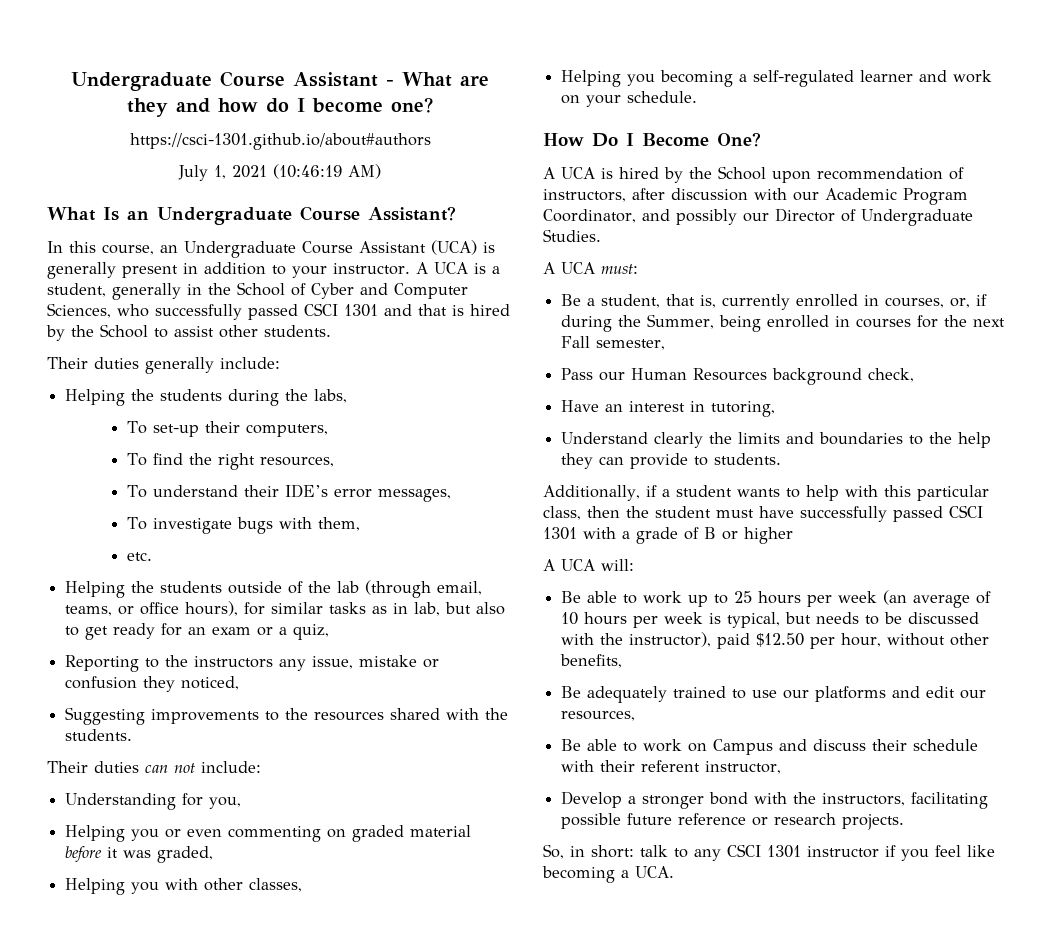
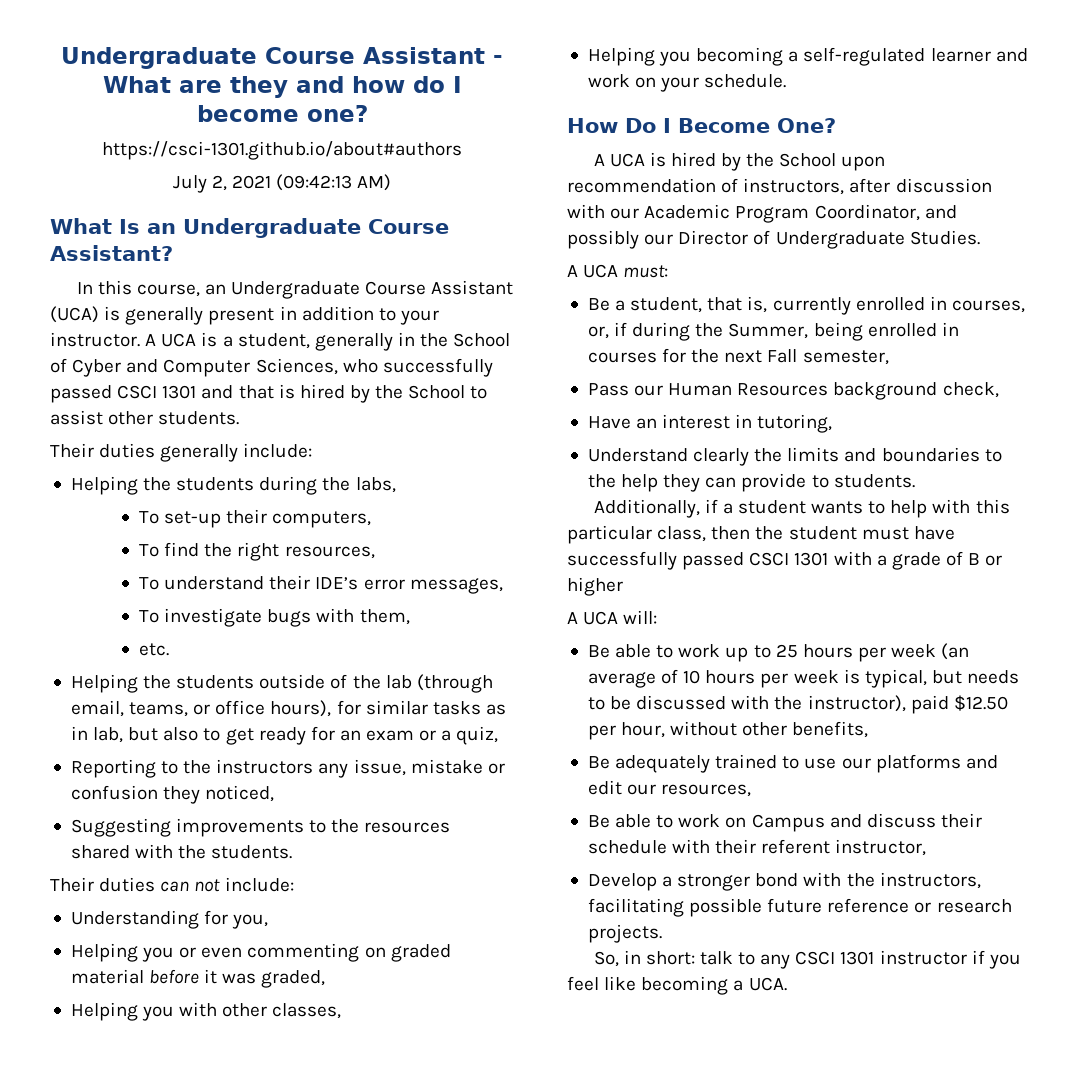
- July 1, 2021 (10:46:19 AM)
+ July 2, 2021 (09:42:13 AM)

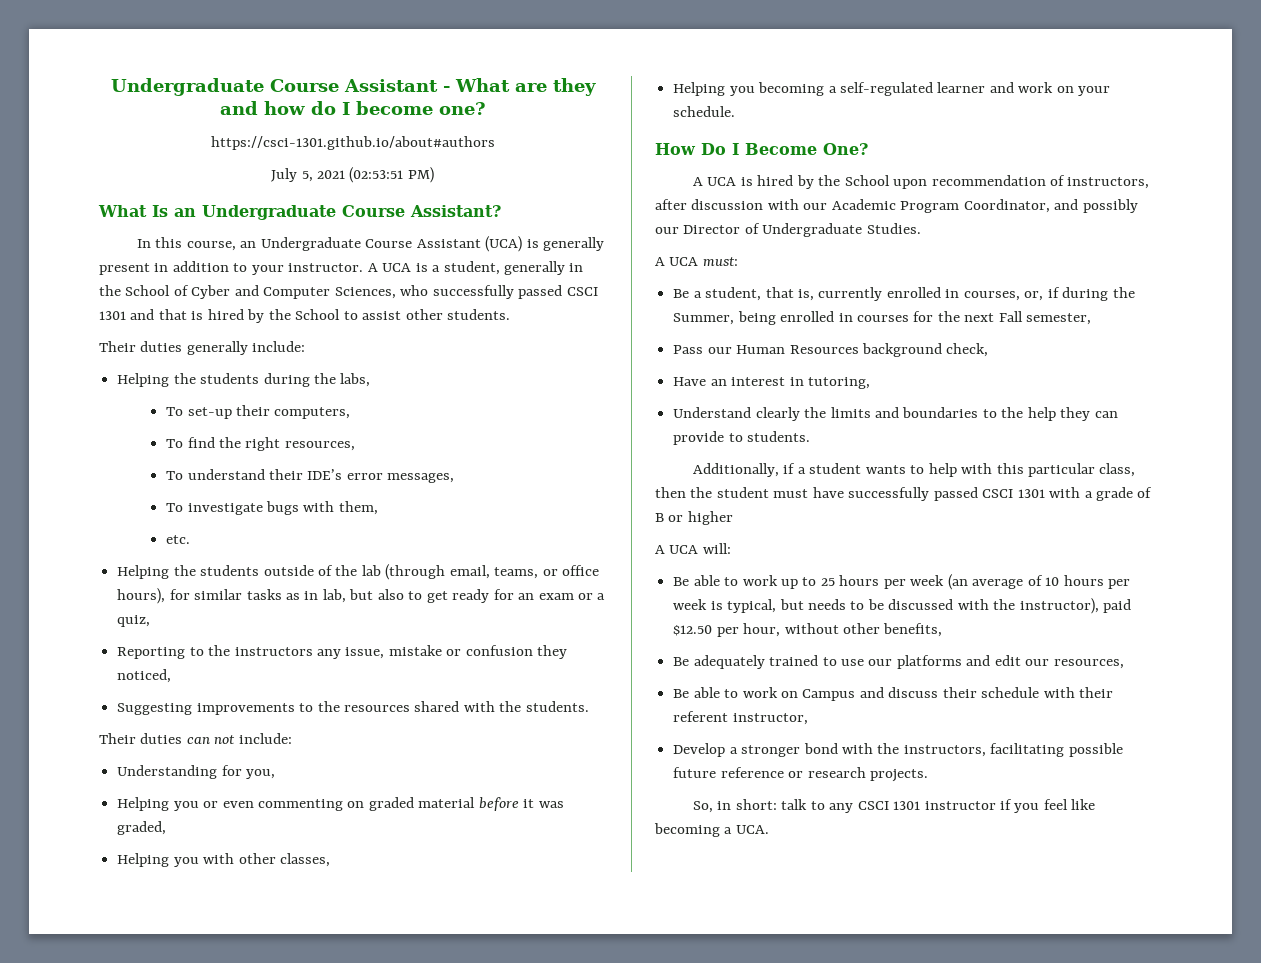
- July 2, 2021 (09:42:13 AM)
+ July 5, 2021 (02:53:51 PM)

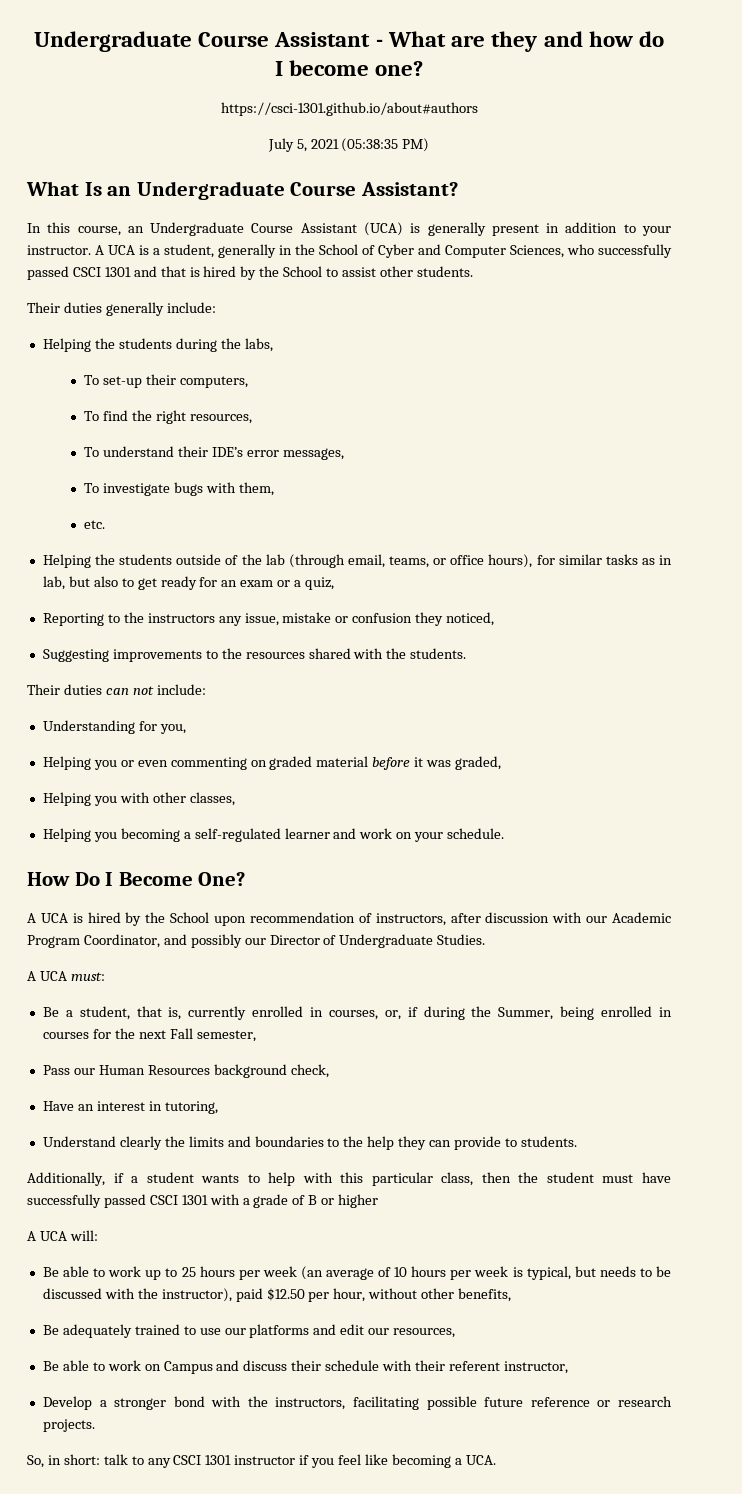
- July 5, 2021 (02:53:51 PM)
+ July 5, 2021 (05:38:35 PM)

